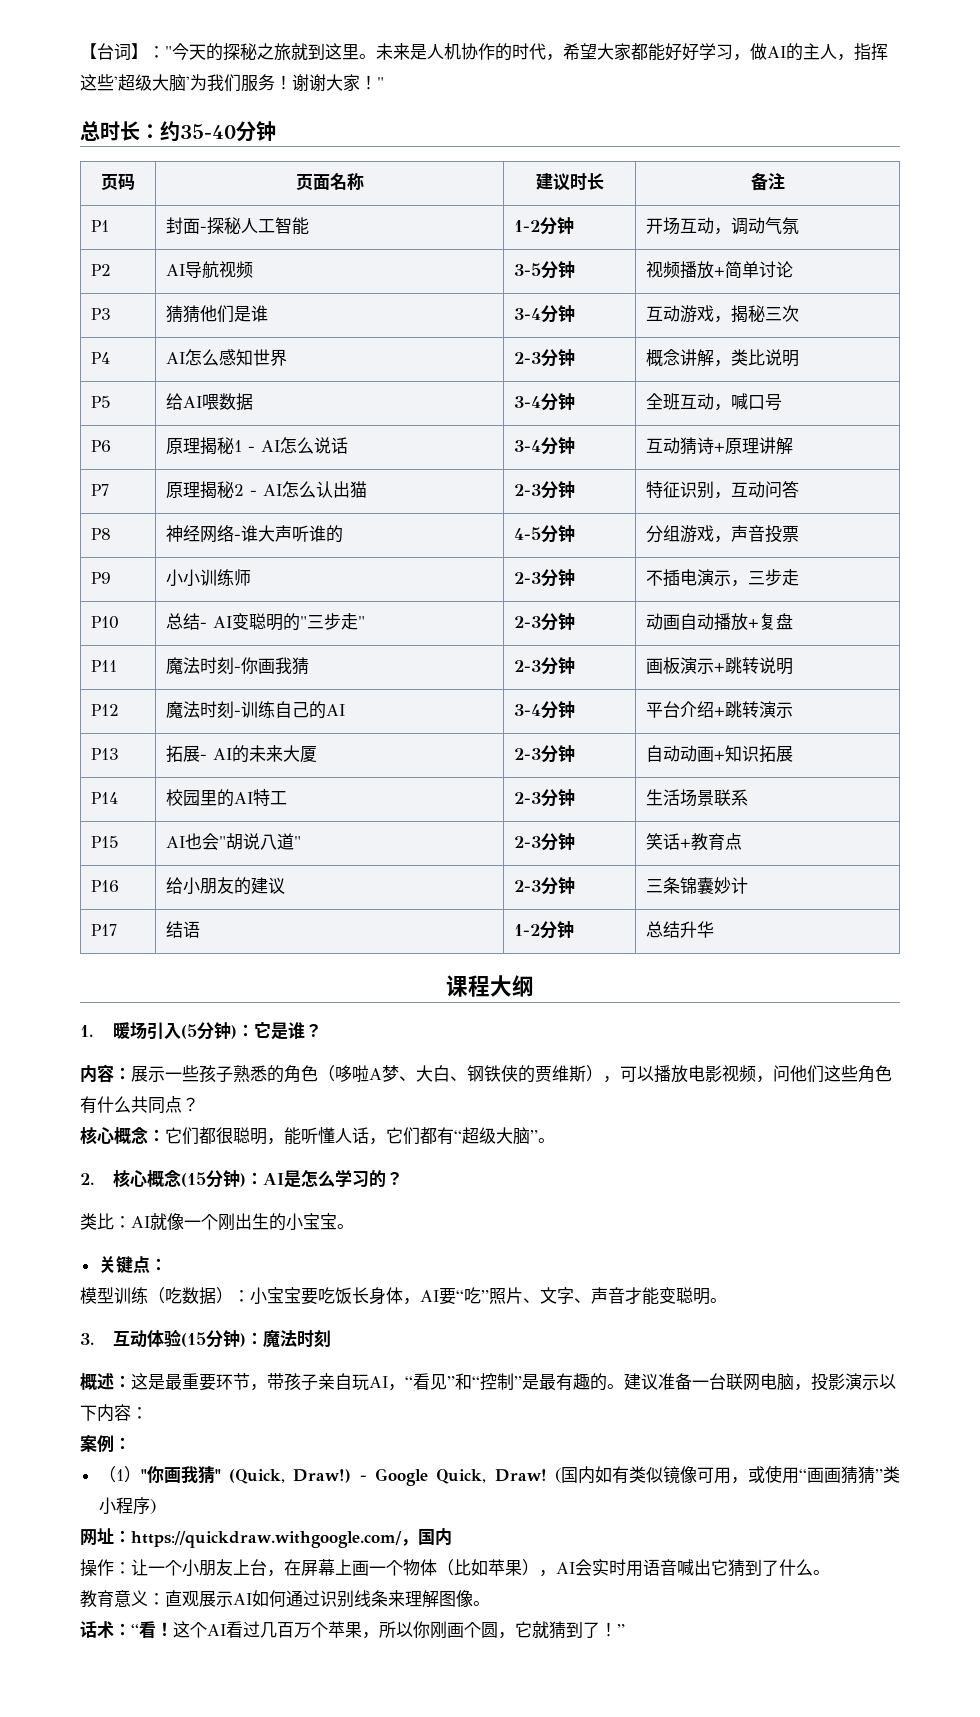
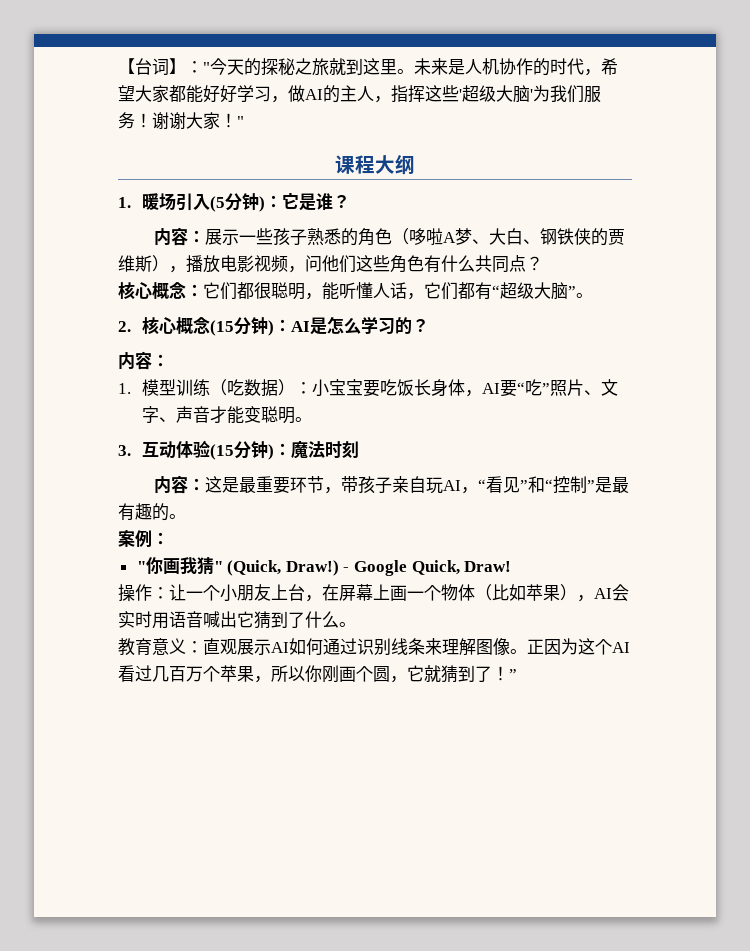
- 总时长：约35-40分钟
- 页码 | 页面名称 | 建议时长 | 备注
- P1 | 封面-探秘人工智能 | 1-2分钟 | 开场互动，调动气氛
- P2 | AI导航视频 | 3-5分钟 | 视频播放+简单讨论
- P3 | 猜猜他们是谁 | 3-4分钟 | 互动游戏，揭秘三次
- P4 | AI怎么感知世界 | 2-3分钟 | 概念讲解，类比说明
- P5 | 给AI喂数据 | 3-4分钟 | 全班互动，喊口号
- P6 | 原理揭秘1 - AI怎么说话 | 3-4分钟 | 互动猜诗+原理讲解
- P7 | 原理揭秘2 - AI怎么认出猫 | 2-3分钟 | 特征识别，互动问答
- P8 | 神经网络-谁大声听谁的 | 4-5分钟 | 分组游戏，声音投票
- P9 | 小小训练师 | 2-3分钟 | 不插电演示，三步走
- P10 | 总结- AI变聪明的"三步走" | 2-3分钟 | 动画自动播放+复盘
- P11 | 魔法时刻-你画我猜 | 2-3分钟 | 画板演示+跳转说明
- P12 | 魔法时刻-训练自己的AI | 3-4分钟 | 平台介绍+跳转演示
- P13 | 拓展- AI的未来大厦 | 2-3分钟 | 自动动画+知识拓展
- P14 | 校园里的AI特工 | 2-3分钟 | 生活场景联系
- P15 | AI也会"胡说八道" | 2-3分钟 | 笑话+教育点
- P16 | 给小朋友的建议 | 2-3分钟 | 三条锦囊妙计
- P17 | 结语 | 1-2分钟 | 总结升华
- 内容：展示一些孩子熟悉的角色（哆啦A梦、大白、钢铁侠的贾维斯），可以播放电影视频，问他们这些角色有什么共同点？
+ 内容：展示一些孩子熟悉的角色（哆啦A梦、大白、钢铁侠的贾维斯），播放电影视频，问他们这些角色有什么共同点？
  2.核心概念(15分钟)：AI是怎么学习的？
- 类比：AI就像一个刚出生的小宝宝。
- 关键点：
- 模型训练（吃数据）：小宝宝要吃饭长身体，AI要“吃”照片、文字、声音才能变聪明。
+ 内容：
+ 1.模型训练（吃数据）：小宝宝要吃饭长身体，AI要“吃”照片、文字、声音才能变聪明。
- 概述：这是最重要环节，带孩子亲自玩AI，“看见”和“控制”是最有趣的。建议准备一台联网电脑，投影演示以下内容：
+ 内容：这是最重要环节，带孩子亲自玩AI，“看见”和“控制”是最有趣的。
- （1）"你画我猜" (Quick, Draw!)
+ "你画我猜" (Quick, Draw!)
- (国内如有类似镜像可用，或使用“画画猜猜”类小程序)
- 网址：https://quickdraw.withgoogle.com/，国内
- 教育意义：直观展示AI如何通过识别线条来理解图像。
- 话术：“看！这个AI看过几百万个苹果，所以你刚画个圆，它就猜到了！”
+ 教育意义：直观展示AI如何通过识别线条来理解图像。正因为这个AI看过几百万个苹果，所以你刚画个圆，它就猜到了！”

